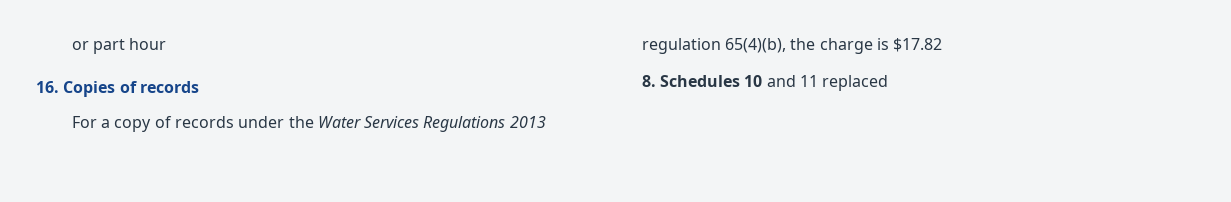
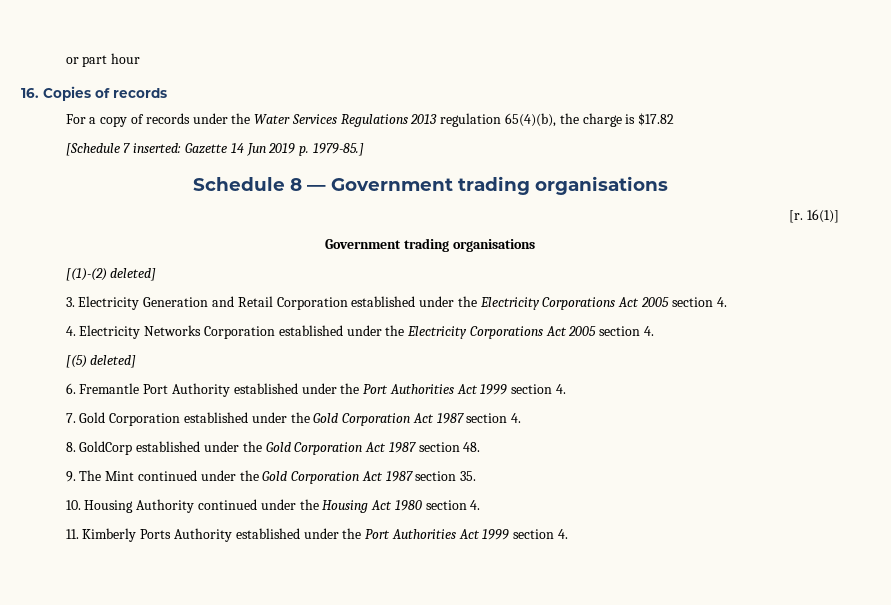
- 8. Schedules 10 and 11 replaced
+ [Schedule 7 inserted: Gazette 14 Jun 2019 p. 1979-85.]
+ Schedule 8 — Government trading organisations
+ [r. 16(1)]
+ Government trading organisations
+ [(1)-(2) deleted]
+ 3. Electricity Generation and Retail Corporation established under the Electricity Corporations Act 2005 section 4.
+ 4. Electricity Networks Corporation established under the Electricity Corporations Act 2005 section 4.
+ [(5) deleted]
+ 6. Fremantle Port Authority established under the Port Authorities Act 1999 section 4.
+ 7. Gold Corporation established under the Gold Corporation Act 1987 section 4.
+ 8. GoldCorp established under the Gold Corporation Act 1987 section 48.
+ 9. The Mint continued under the Gold Corporation Act 1987 section 35.
+ 10. Housing Authority continued under the Housing Act 1980 section 4.
+ 11. Kimberly Ports Authority established under the Port Authorities Act 1999 section 4.

